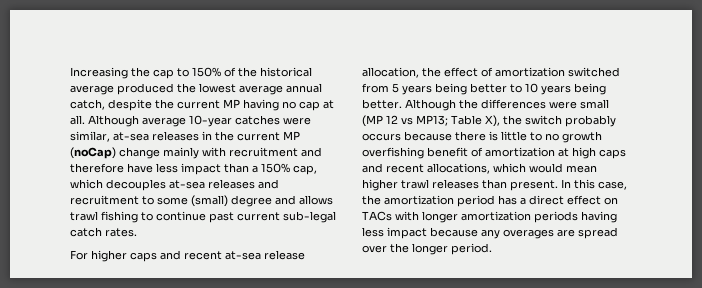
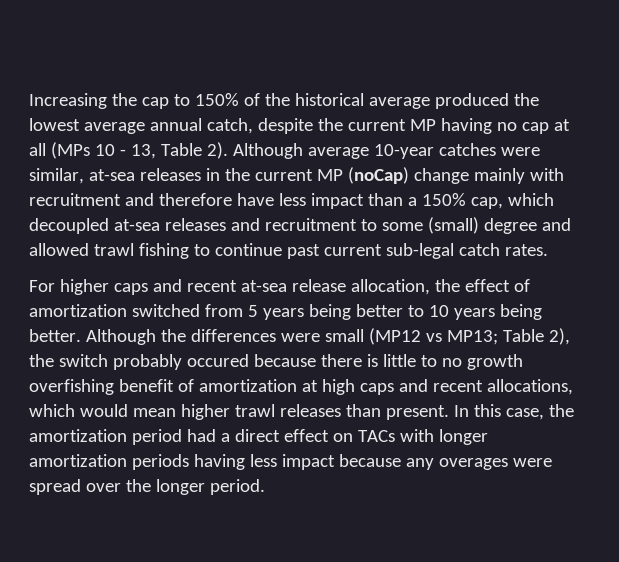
- Increasing the cap to 150% of the historical average produced the lowest average annual catch, despite the current MP having no cap at all.
+ Increasing the cap to 150% of the historical average produced the lowest average annual catch, despite the current MP having no cap at all (MPs 10 - 13, Table 2).
- Although average 10-year catches were similar, at-sea releases in the current MP (noCap) change mainly with recruitment and therefore have less impact than a 150% cap, which decouples at-sea releases and recruitment to some (small) degree and allows trawl fishing to continue past current sub-legal catch rates.
+ Although average 10-year catches were similar, at-sea releases in the current MP (noCap) change mainly with recruitment and therefore have less impact than a 150% cap, which decoupled at-sea releases and recruitment to some (small) degree and allowed trawl fishing to continue past current sub-legal catch rates.
- Although the differences were small (MP 12 vs MP13; Table X), the switch probably occurs because there is little to no growth overfishing benefit of amortization at high caps and recent allocations, which would mean higher trawl releases than present.
+ Although the differences were small (MP12 vs MP13; Table 2), the switch probably occured because there is little to no growth overfishing benefit of amortization at high caps and recent allocations, which would mean higher trawl releases than present.
- In this case, the amortization period has a direct effect on TACs with longer amortization periods having less impact because any overages are spread over the longer period.
+ In this case, the amortization period had a direct effect on TACs with longer amortization periods having less impact because any overages were spread over the longer period.

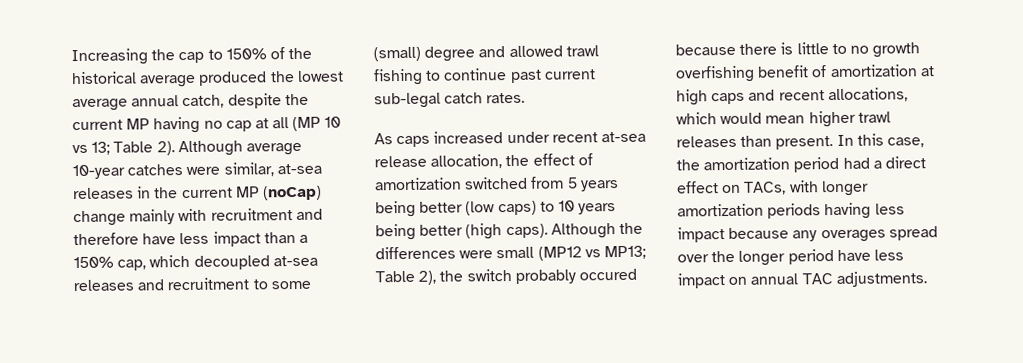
- Increasing the cap to 150% of the historical average produced the lowest average annual catch, despite the current MP having no cap at all (MPs 10 - 13, Table 2).
+ Increasing the cap to 150% of the historical average produced the lowest average annual catch, despite the current MP having no cap at all (MP 10 vs 13; Table 2).
- For higher caps and recent at-sea release allocation, the effect of amortization switched from 5 years being better to 10 years being better.
+ As caps increased under recent at-sea release allocation, the effect of amortization switched from 5 years being better (low caps) to 10 years being better (high caps).
- In this case, the amortization period had a direct effect on TACs with longer amortization periods having less impact because any overages were spread over the longer period.
+ In this case, the amortization period had a direct effect on TACs, with longer amortization periods having less impact because any overages spread over the longer period have less impact on annual TAC adjustments.

